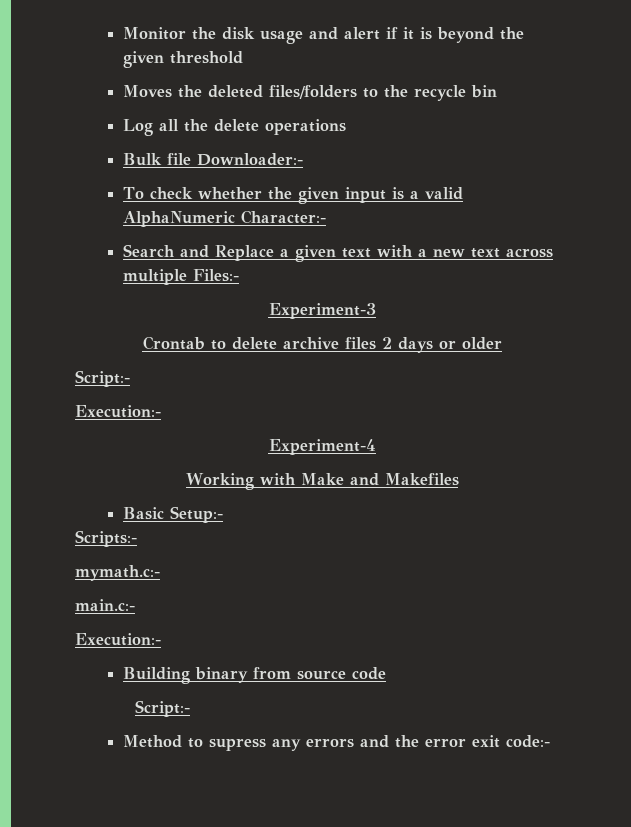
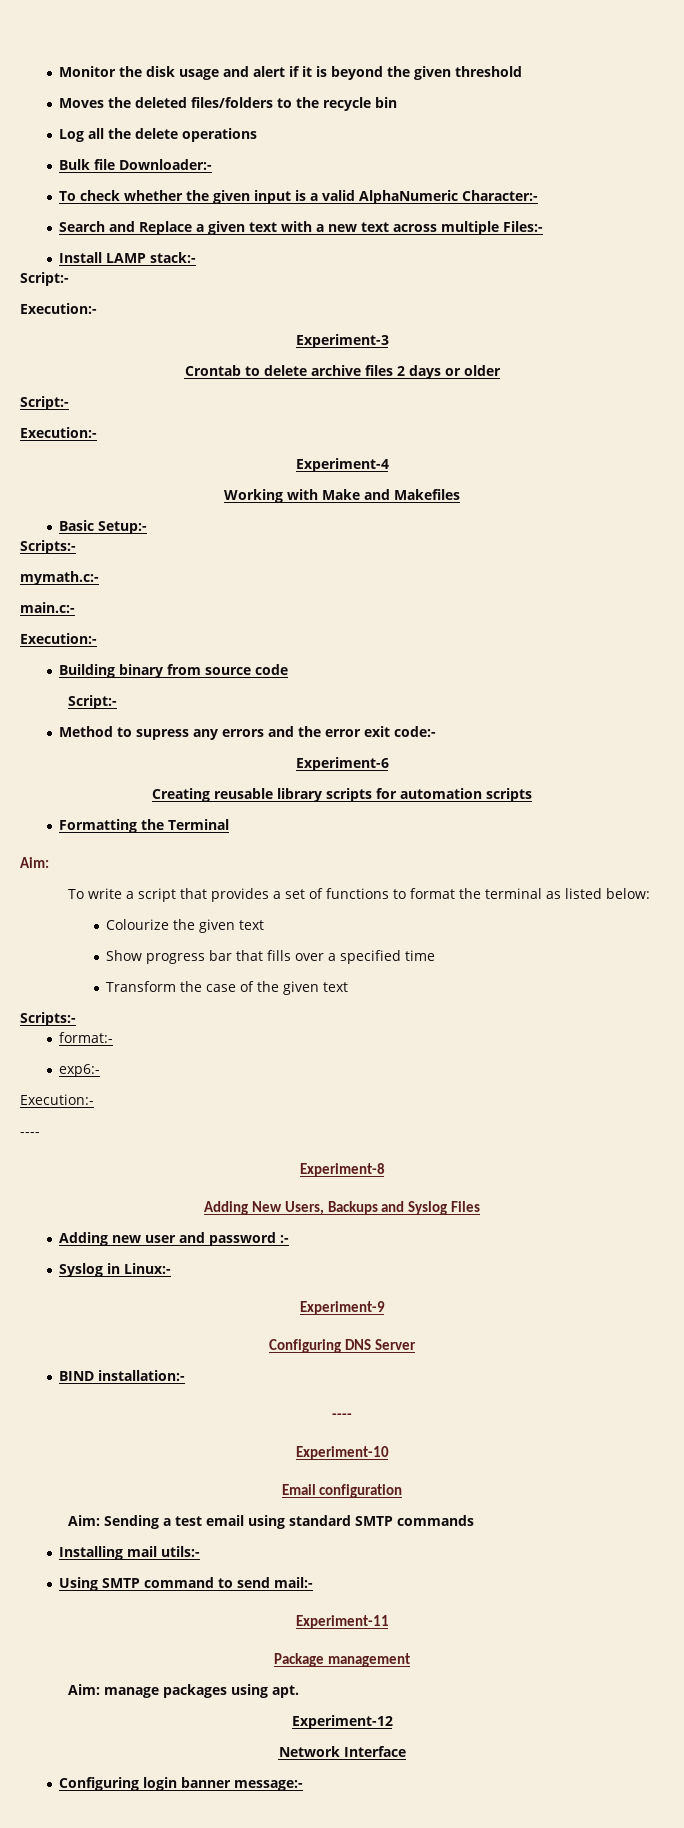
+ Install LAMP stack:-
+ Script:-
+ Execution:-
+ Experiment-6
+ Creating reusable library scripts for automation scripts
+ Formatting the Terminal
+ Aim:
+ To write a script that provides a set of functions to format the terminal as listed below:
+ Colourize the given text
+ Show progress bar that fills over a specified time
+ Transform the case of the given text
+ Scripts:-
+ format:-
+ exp6:-
+ Execution:-
+ ----
+ Experiment-8
+ Adding New Users, Backups and Syslog Files
+ Adding new user and password :-
+ Syslog in Linux:-
+ Experiment-9
+ Configuring DNS Server
+ BIND installation:-
+ ----
+ Experiment-10
+ Email configuration
+ Aim: Sending a test email using standard SMTP commands
+ Installing mail utils:-
+ Using SMTP command to send mail:-
+ Experiment-11
+ Package management
+ Aim: manage packages using apt.
+ Experiment-12
+ Network Interface
+ Configuring login banner message:-

